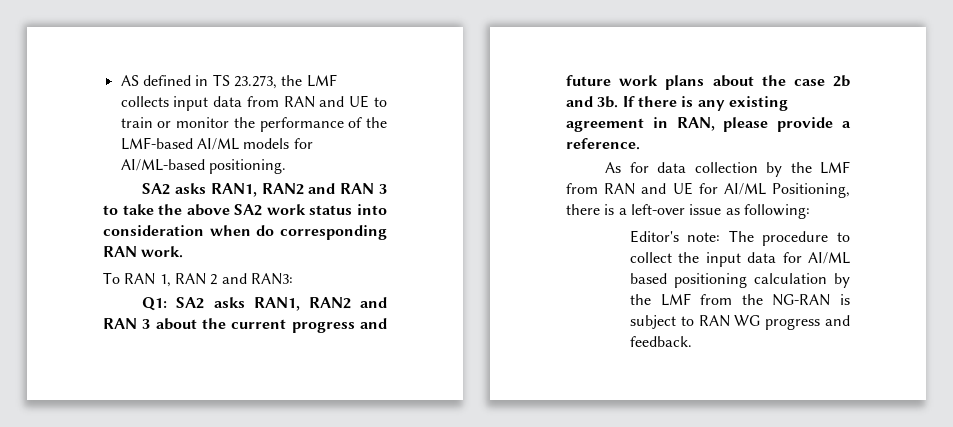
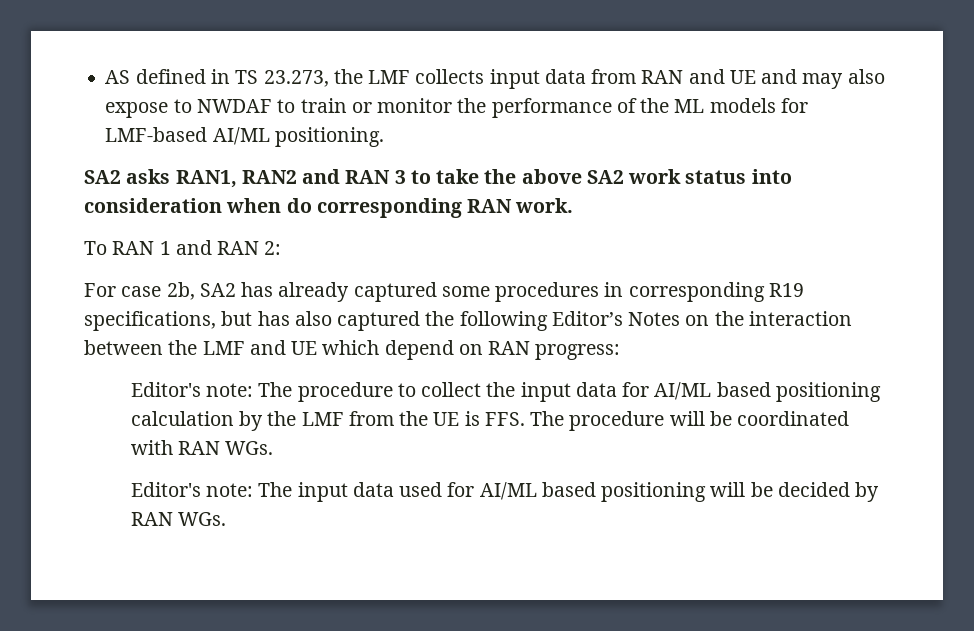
- AS defined in TS 23.273, the LMF collects input data from RAN and UE to train or monitor the performance of the LMF-based AI/ML models for AI/ML-based positioning.
+ AS defined in TS 23.273, the LMF collects input data from RAN and UE and may also expose to NWDAF to train or monitor the performance of the ML models for LMF-based AI/ML positioning.
- To RAN 1, RAN 2 and RAN3:
- Q1: SA2 asks RAN1, RAN2 and RAN 3 about the current progress and future work plans about the case 2b and 3b. If there is any existing agreement in RAN, please provide a reference.
- As for data collection by the LMF from RAN and UE for AI/ML Positioning, there is a left-over issue as following:
+ To RAN 1 and RAN 2:
+ For case 2b, SA2 has already captured some procedures in corresponding R19 specifications, but has also captured the following Editor’s Notes on the interaction between the LMF and UE which depend on RAN progress:
- Editor's note: The procedure to collect the input data for AI/ML based positioning calculation by the LMF from the NG-RAN is subject to RAN WG progress and feedback.
+ Editor's note: The procedure to collect the input data for AI/ML based positioning calculation by the LMF from the UE is FFS. The procedure will be coordinated with RAN WGs.
+ Editor's note: The input data used for AI/ML based positioning will be decided by RAN WGs.

